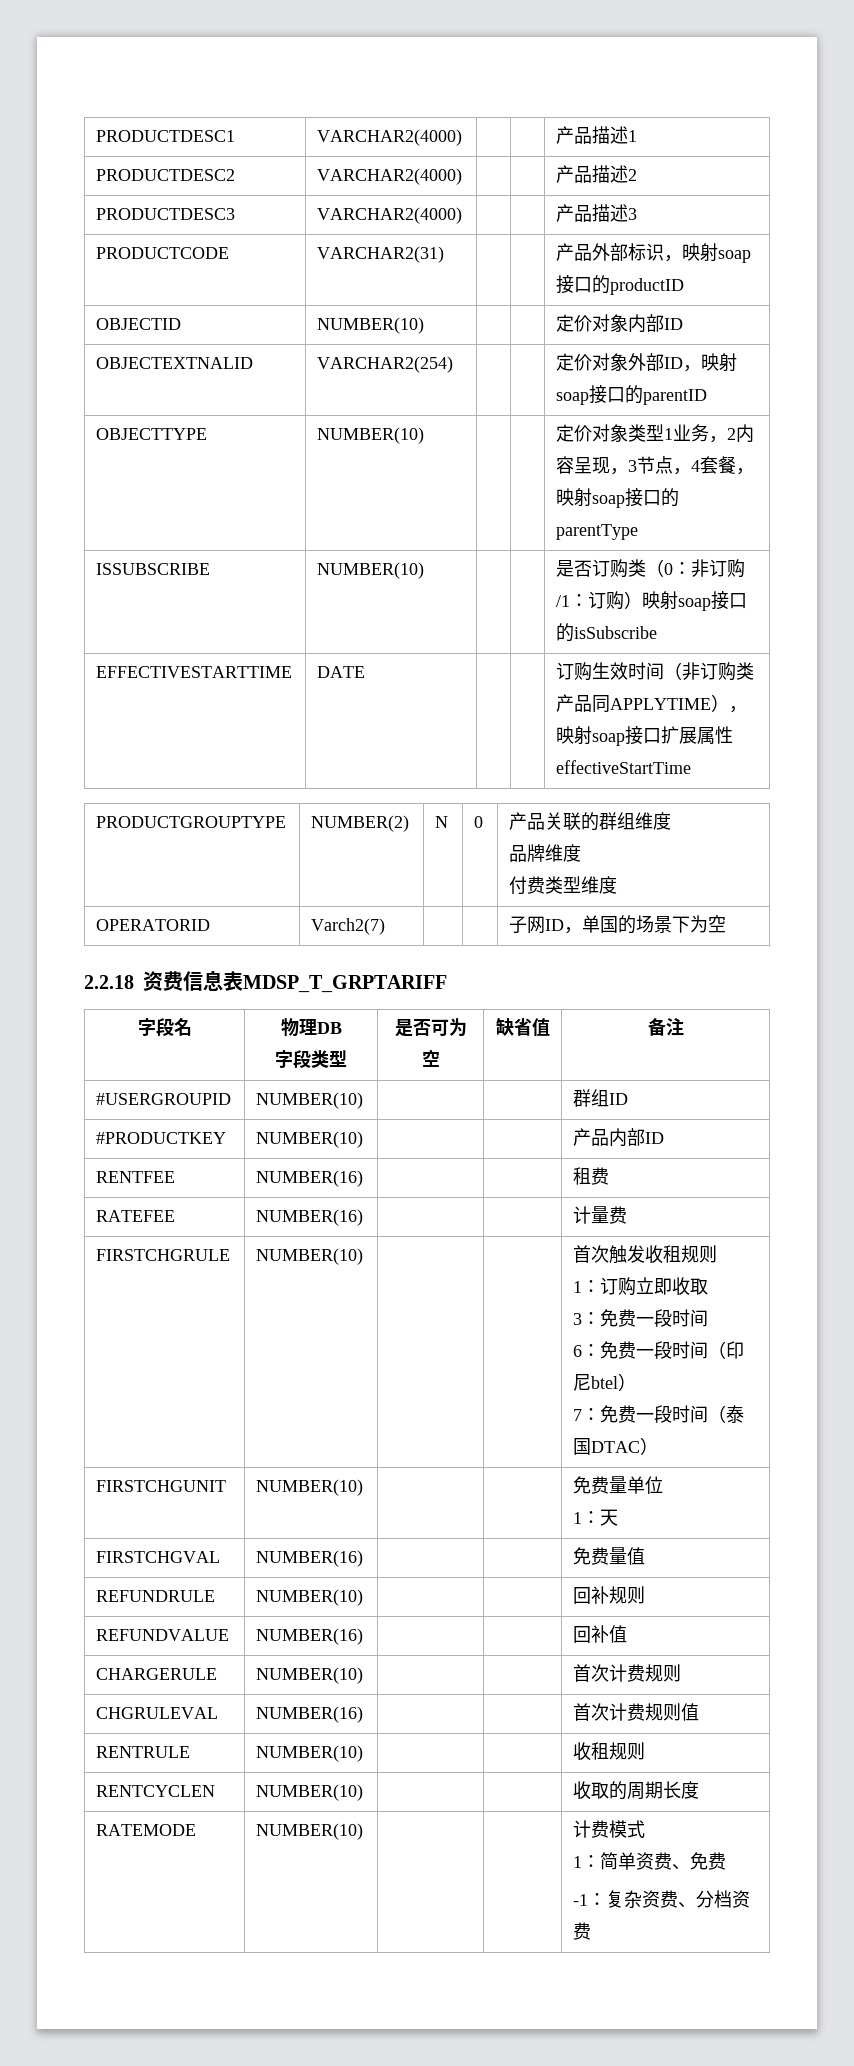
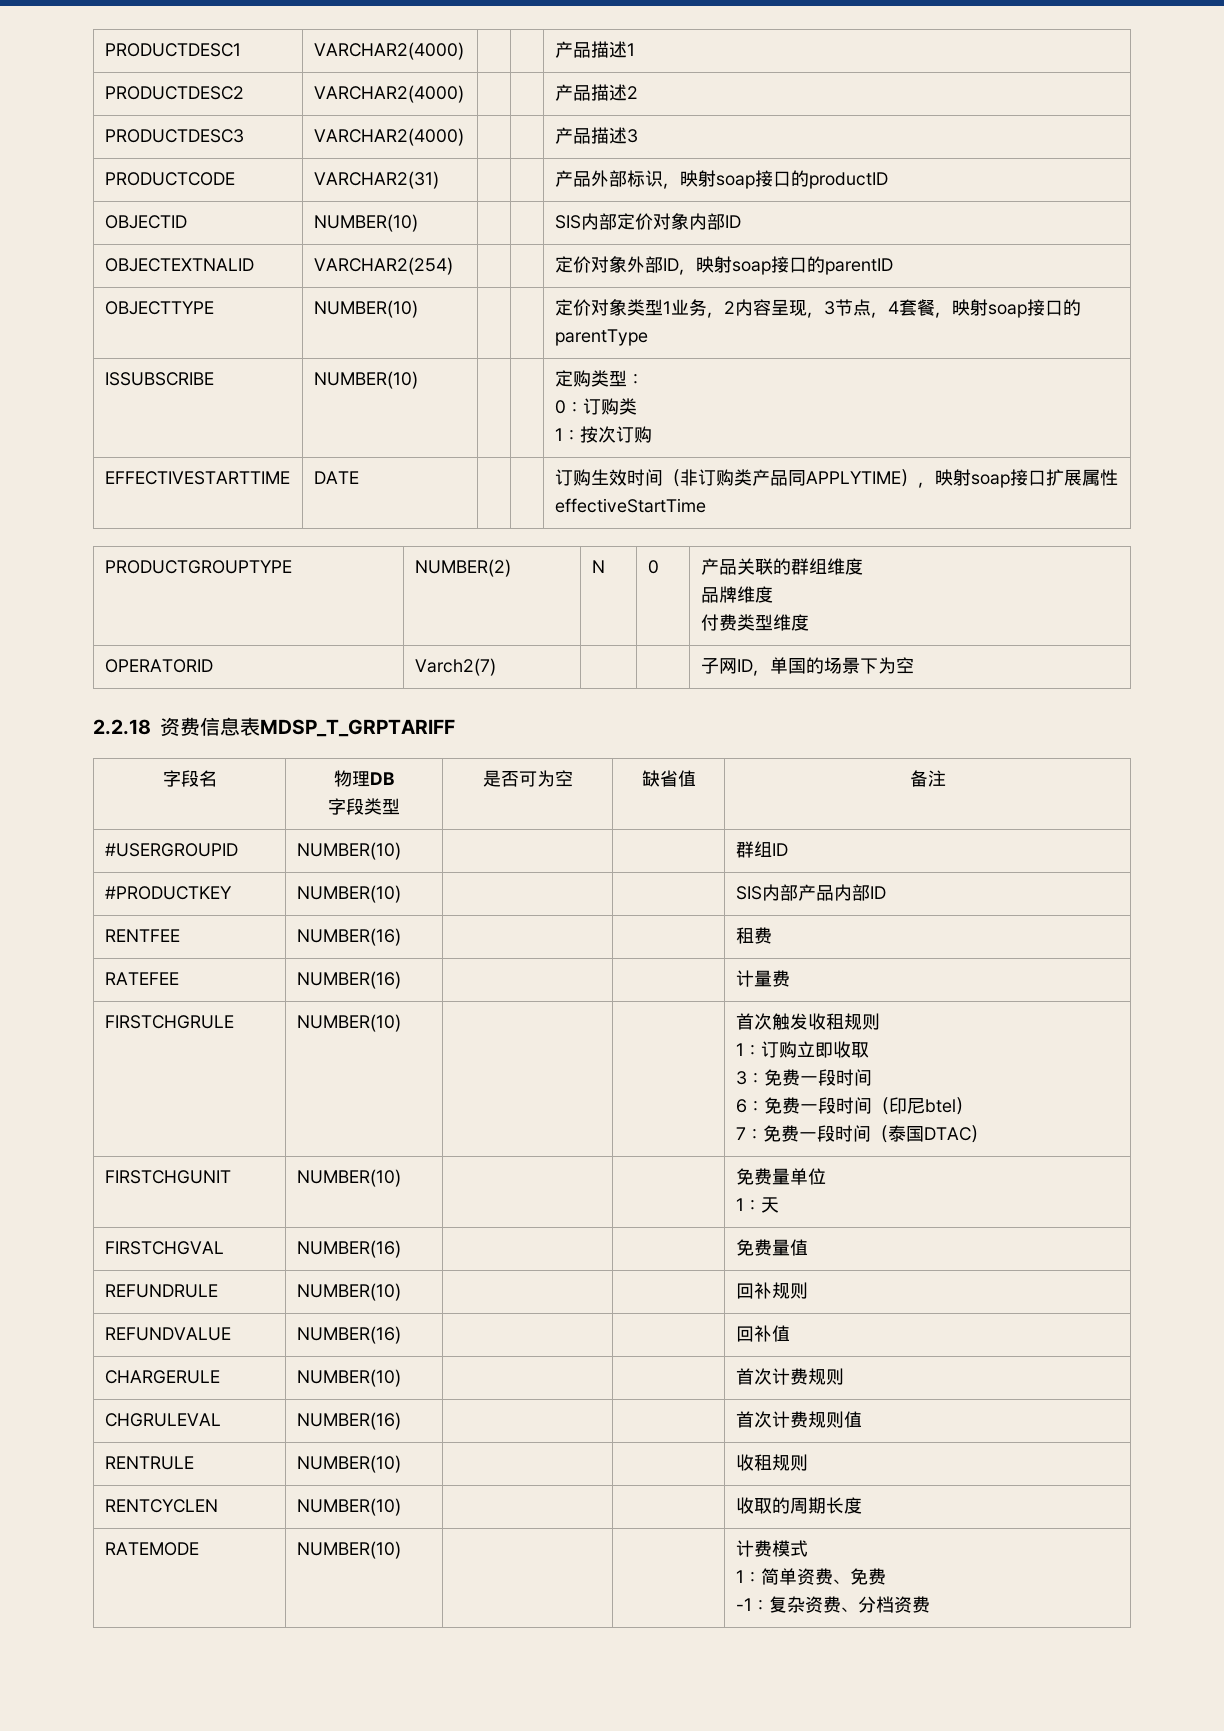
- OBJECTID | NUMBER(10) | | | 定价对象内部ID
+ OBJECTID | NUMBER(10) | | | SIS内部定价对象内部ID
- ISSUBSCRIBE | NUMBER(10) | | | 是否订购类（0：非订购/1：订购）映射soap接口的isSubscribe
+ ISSUBSCRIBE | NUMBER(10) | | | 定购类型：
+ 0：订购类
+ 1：按次订购
- #PRODUCTKEY | NUMBER(10) | | | 产品内部ID
+ #PRODUCTKEY | NUMBER(10) | | | SIS内部产品内部ID

